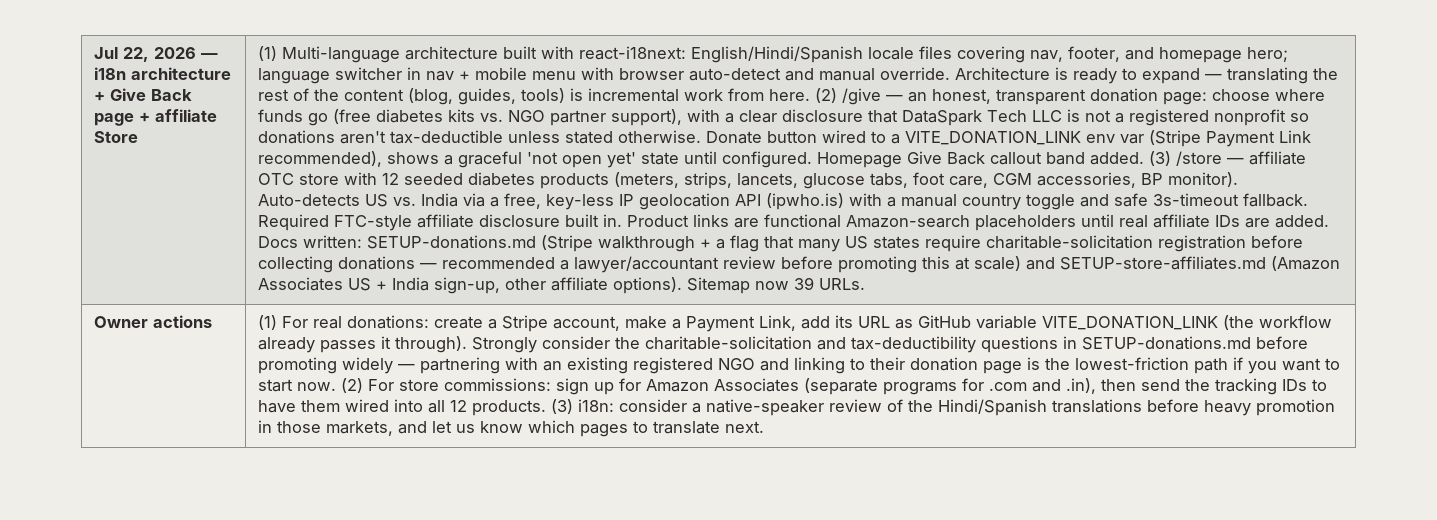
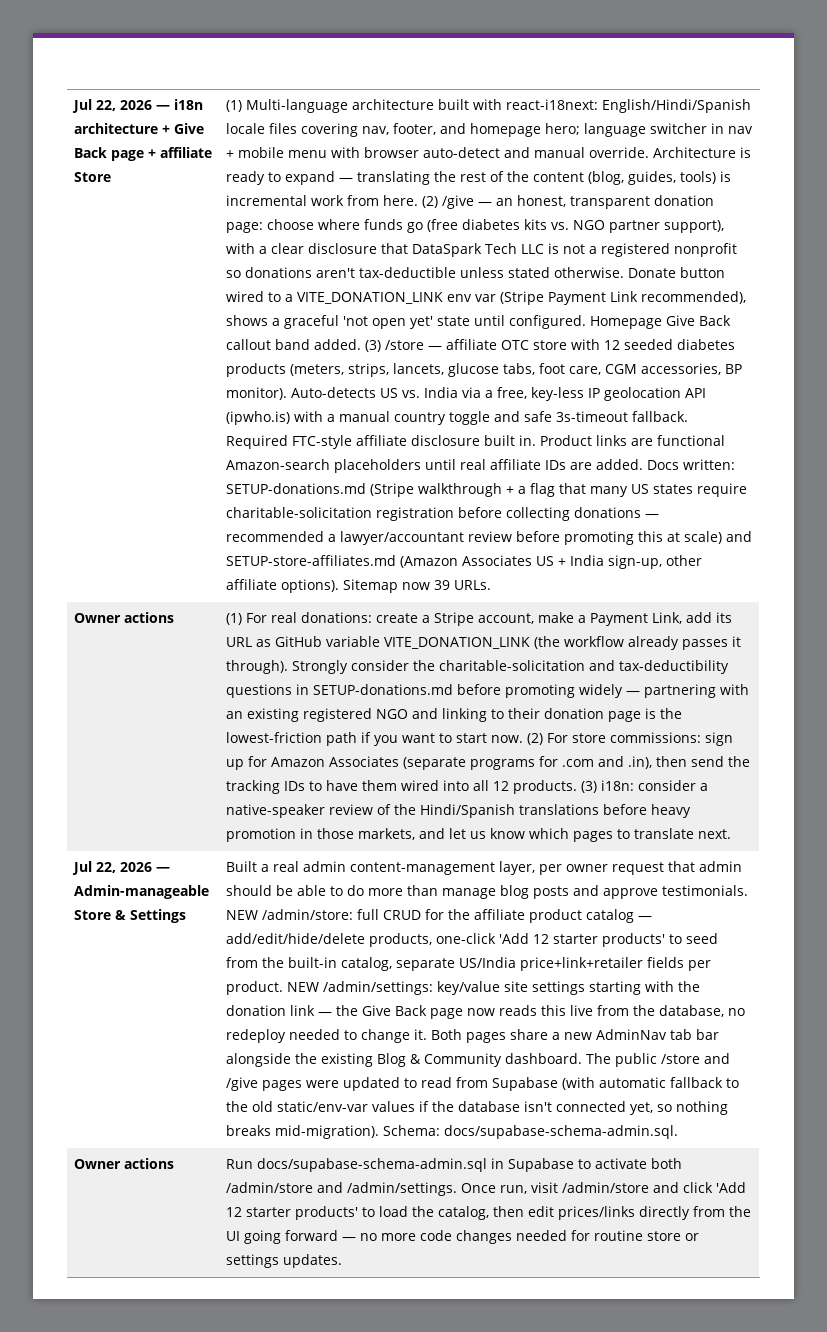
+ Jul 22, 2026 — Admin-manageable Store & Settings | Built a real admin content-management layer, per owner request that admin should be able to do more than manage blog posts and approve testimonials. NEW /admin/store: full CRUD for the affiliate product catalog — add/edit/hide/delete products, one-click 'Add 12 starter products' to seed from the built-in catalog, separate US/India price+link+retailer fields per product. NEW /admin/settings: key/value site settings starting with the donation link — the Give Back page now reads this live from the database, no redeploy needed to change it. Both pages share a new AdminNav tab bar alongside the existing Blog & Community dashboard. The public /store and /give pages were updated to read from Supabase (with automatic fallback to the old static/env-var values if the database isn't connected yet, so nothing breaks mid-migration). Schema: docs/supabase-schema-admin.sql.
+ Owner actions | Run docs/supabase-schema-admin.sql in Supabase to activate both /admin/store and /admin/settings. Once run, visit /admin/store and click 'Add 12 starter products' to load the catalog, then edit prices/links directly from the UI going forward — no more code changes needed for routine store or settings updates.

